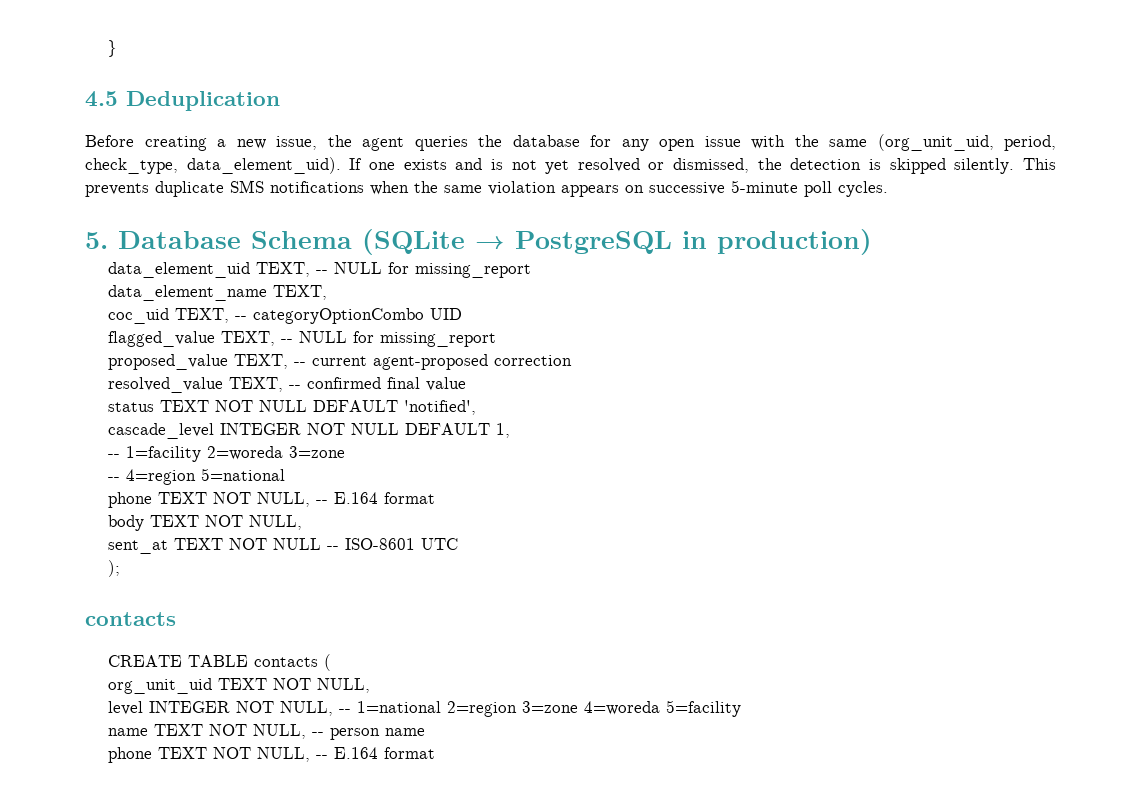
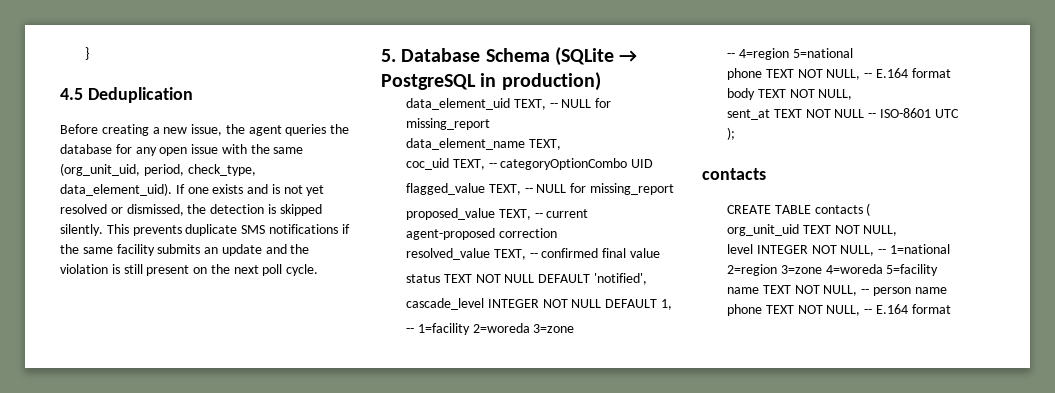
- This prevents duplicate SMS notifications when the same violation appears on successive 5-minute poll cycles.
+ This prevents duplicate SMS notifications if the same facility submits an update and the violation is still present on the next poll cycle.

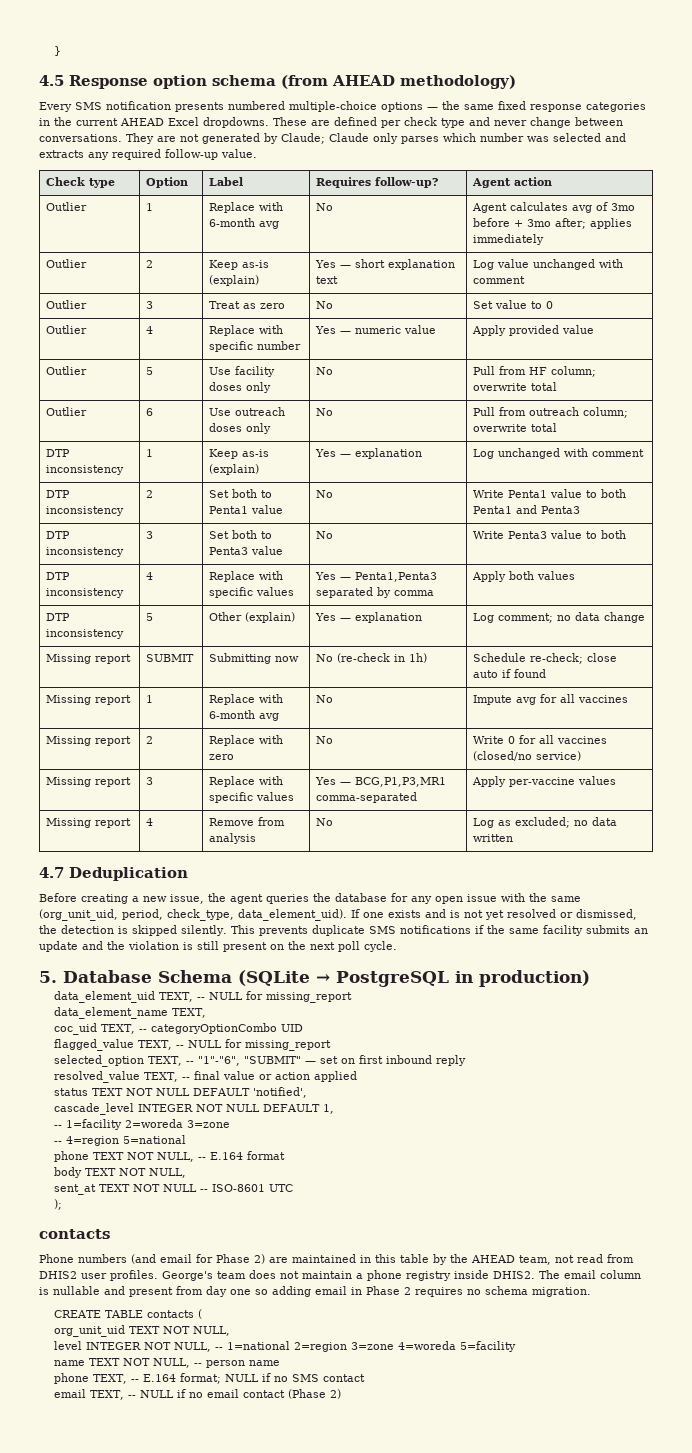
- 4.5 Deduplication
+ 4.5 Response option schema (from AHEAD methodology)
+ Every SMS notification presents numbered multiple-choice options — the same fixed response categories in the current AHEAD Excel dropdowns. These are defined per check type and never change between conversations. They are not generated by Claude; Claude only parses which number was selected and extracts any required follow-up value.
+ Check type | Option | Label | Requires follow-up? | Agent action
+ Outlier | 1 | Replace with 6-month avg | No | Agent calculates avg of 3mo before + 3mo after; applies immediately
+ Outlier | 2 | Keep as-is (explain) | Yes — short explanation text | Log value unchanged with comment
+ Outlier | 3 | Treat as zero | No | Set value to 0
+ Outlier | 4 | Replace with specific number | Yes — numeric value | Apply provided value
+ Outlier | 5 | Use facility doses only | No | Pull from HF column; overwrite total
+ Outlier | 6 | Use outreach doses only | No | Pull from outreach column; overwrite total
+ DTP inconsistency | 1 | Keep as-is (explain) | Yes — explanation | Log unchanged with comment
+ DTP inconsistency | 2 | Set both to Penta1 value | No | Write Penta1 value to both Penta1 and Penta3
+ DTP inconsistency | 3 | Set both to Penta3 value | No | Write Penta3 value to both
+ DTP inconsistency | 4 | Replace with specific values | Yes — Penta1,Penta3 separated by comma | Apply both values
+ DTP inconsistency | 5 | Other (explain) | Yes — explanation | Log comment; no data change
+ Missing report | SUBMIT | Submitting now | No (re-check in 1h) | Schedule re-check; close auto if found
+ Missing report | 1 | Replace with 6-month avg | No | Impute avg for all vaccines
+ Missing report | 2 | Replace with zero | No | Write 0 for all vaccines (closed/no service)
+ Missing report | 3 | Replace with specific values | Yes — BCG,P1,P3,MR1 comma-separated | Apply per-vaccine values
+ Missing report | 4 | Remove from analysis | No | Log as excluded; no data written
+ 4.7 Deduplication
- proposed_value TEXT, -- current agent-proposed correction
+ selected_option TEXT, -- "1"-"6", "SUBMIT" — set on first inbound reply
- resolved_value TEXT, -- confirmed final value
+ resolved_value TEXT, -- final value or action applied
+ Phone numbers (and email for Phase 2) are maintained in this table by the AHEAD team, not read from DHIS2 user profiles. George's team does not maintain a phone registry inside DHIS2. The email column is nullable and present from day one so adding email in Phase 2 requires no schema migration.
  name TEXT NOT NULL, -- person name
- phone TEXT NOT NULL, -- E.164 format
+ phone TEXT, -- E.164 format; NULL if no SMS contact
+ email TEXT, -- NULL if no email contact (Phase 2)

